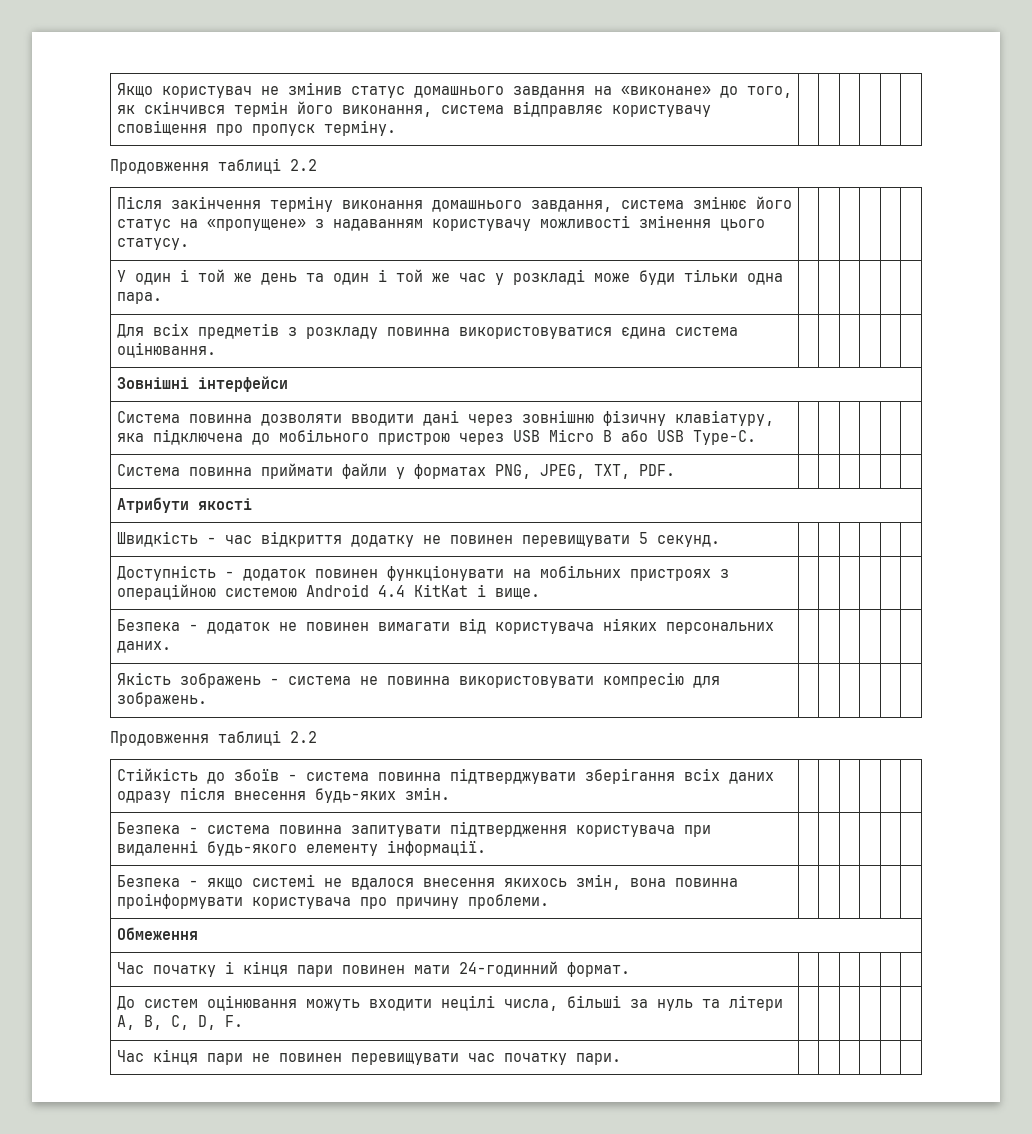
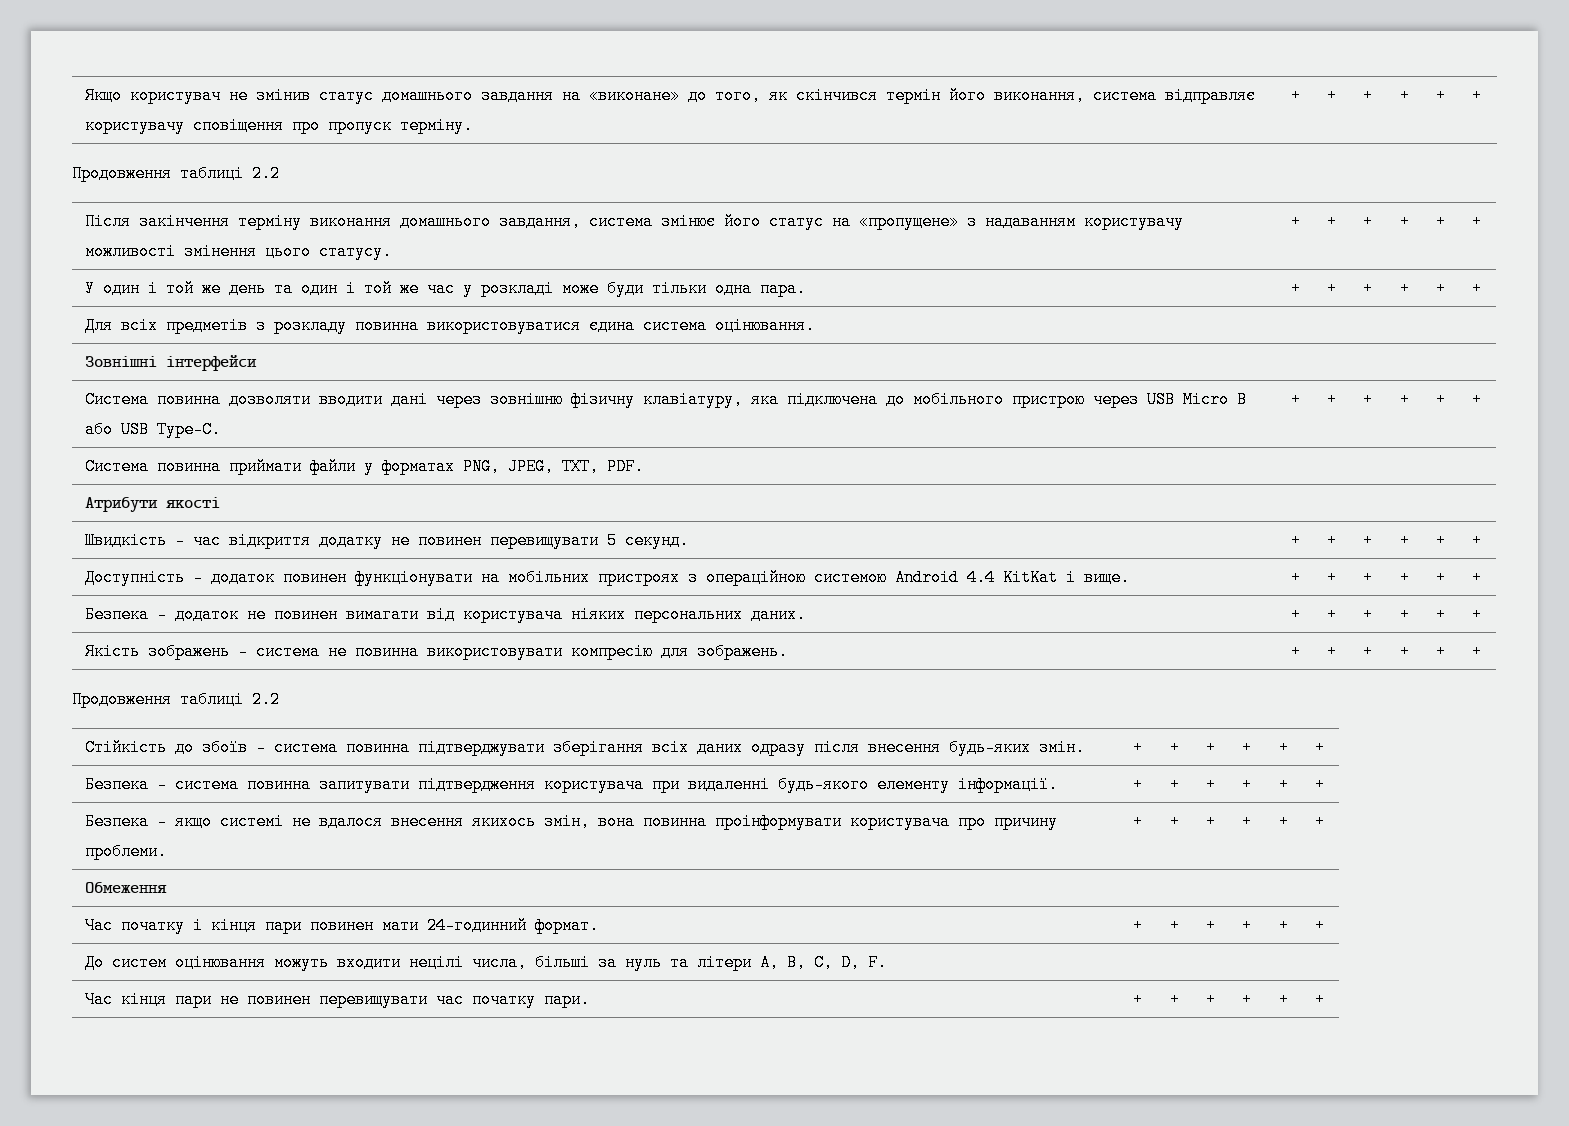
- Якщо користувач не змінив статус домашнього завдання на «виконане» до того, як скінчився термін його виконання, система відправляє користувачу сповіщення про пропуск терміну. | | | | | |
+ Якщо користувач не змінив статус домашнього завдання на «виконане» до того, як скінчився термін його виконання, система відправляє користувачу сповіщення про пропуск терміну. | + | + | + | + | + | +
- Після закінчення терміну виконання домашнього завдання, система змінює його статус на «пропущене» з надаванням користувачу можливості змінення цього статусу. | | | | | |
+ Після закінчення терміну виконання домашнього завдання, система змінює його статус на «пропущене» з надаванням користувачу можливості змінення цього статусу. | + | + | + | + | + | +
- У один і той же день та один і той же час у розкладі може буди тільки одна пара. | | | | | |
+ У один і той же день та один і той же час у розкладі може буди тільки одна пара. | + | + | + | + | + | +
- Система повинна дозволяти вводити дані через зовнішню фізичну клавіатуру, яка підключена до мобільного пристрою через USB Micro B або USB Type-C. | | | | | |
+ Система повинна дозволяти вводити дані через зовнішню фізичну клавіатуру, яка підключена до мобільного пристрою через USB Micro B або USB Type-C. | + | + | + | + | + | +
- Швидкість - час відкриття додатку не повинен перевищувати 5 секунд. | | | | | |
+ Швидкість - час відкриття додатку не повинен перевищувати 5 секунд. | + | + | + | + | + | +
- Доступність - додаток повинен функціонувати на мобільних пристроях з операційною системою Android 4.4 KitKat і вище. | | | | | |
+ Доступність - додаток повинен функціонувати на мобільних пристроях з операційною системою Android 4.4 KitKat і вище. | + | + | + | + | + | +
- Безпека - додаток не повинен вимагати від користувача ніяких персональних даних. | | | | | |
+ Безпека - додаток не повинен вимагати від користувача ніяких персональних даних. | + | + | + | + | + | +
- Якість зображень - система не повинна використовувати компресію для зображень. | | | | | |
+ Якість зображень - система не повинна використовувати компресію для зображень. | + | + | + | + | + | +
- Стійкість до збоїв - система повинна підтверджувати зберігання всіх даних одразу після внесення будь-яких змін. | | | | | |
+ Стійкість до збоїв - система повинна підтверджувати зберігання всіх даних одразу після внесення будь-яких змін. | + | + | + | + | + | +
- Безпека - система повинна запитувати підтвердження користувача при видаленні будь-якого елементу інформації. | | | | | |
+ Безпека - система повинна запитувати підтвердження користувача при видаленні будь-якого елементу інформації. | + | + | + | + | + | +
- Безпека - якщо системі не вдалося внесення якихось змін, вона повинна проінформувати користувача про причину проблеми. | | | | | |
+ Безпека - якщо системі не вдалося внесення якихось змін, вона повинна проінформувати користувача про причину проблеми. | + | + | + | + | + | +
- Час початку і кінця пари повинен мати 24-годинний формат. | | | | | |
+ Час початку і кінця пари повинен мати 24-годинний формат. | + | + | + | + | + | +
- Час кінця пари не повинен перевищувати час початку пари. | | | | | |
+ Час кінця пари не повинен перевищувати час початку пари. | + | + | + | + | + | +

